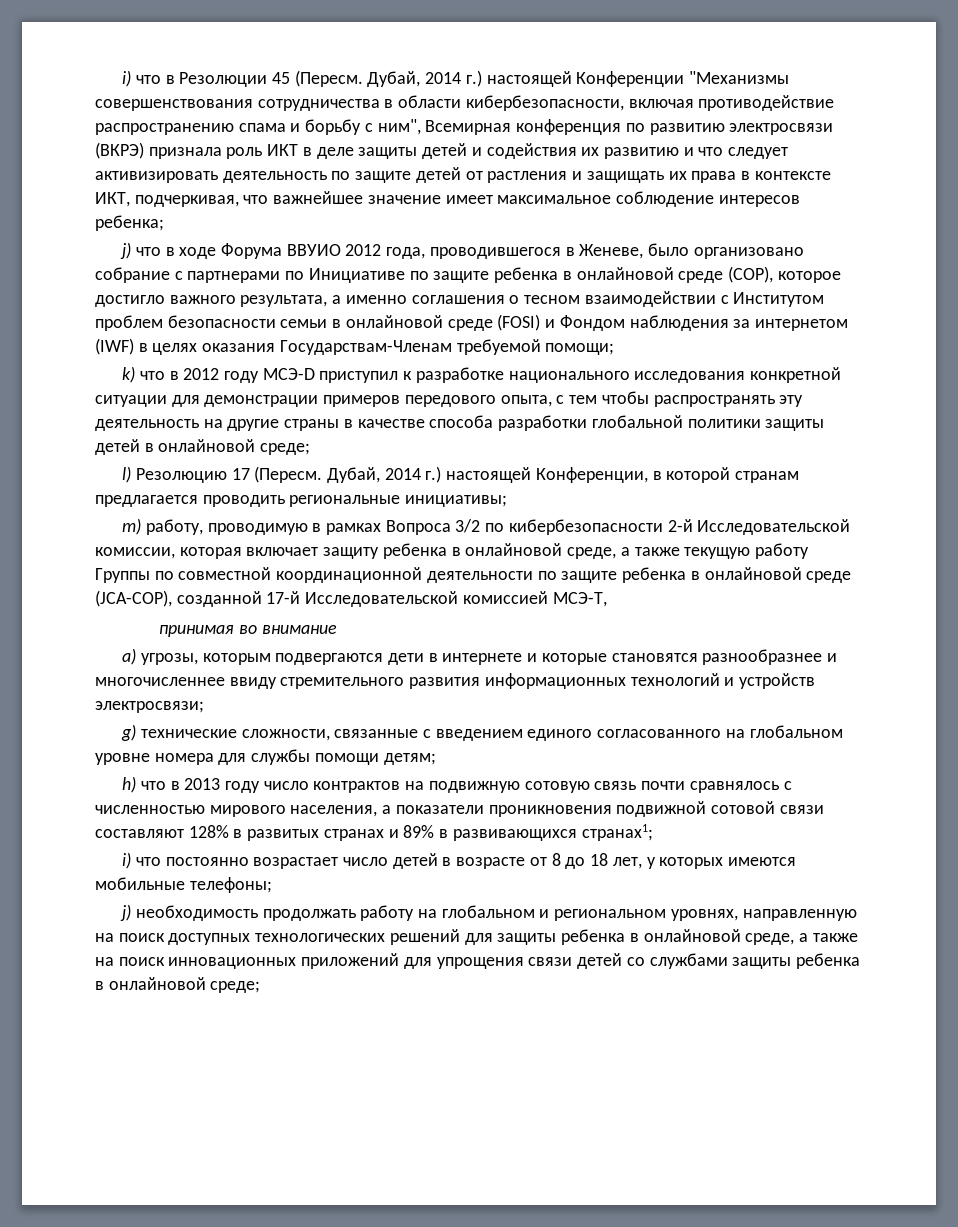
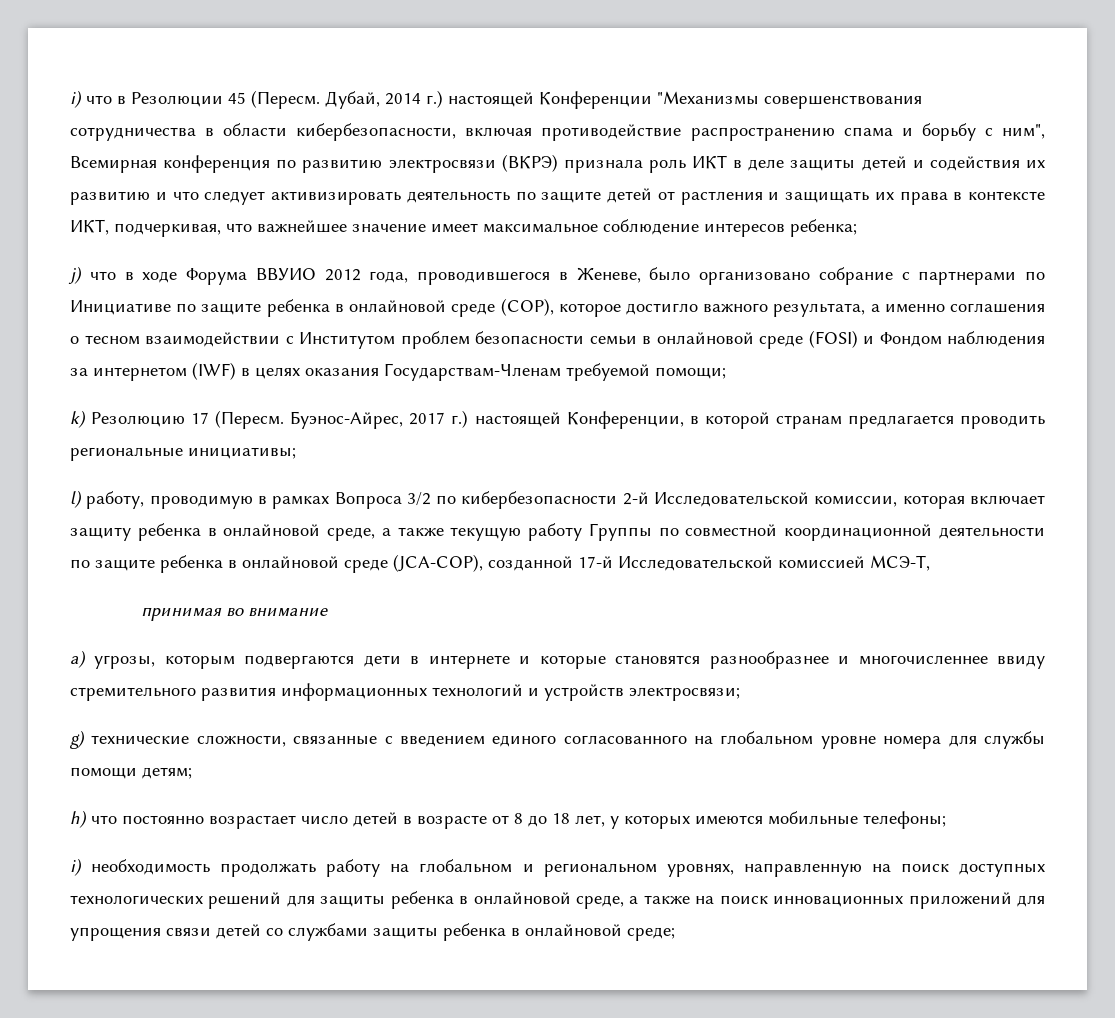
- k) что в 2012 году МСЭ-D приступил к разработке национального исследования конкретной ситуации для демонстрации примеров передового опыта, с тем чтобы распространять эту деятельность на другие страны в качестве способа разработки глобальной политики защиты детей в онлайновой среде;
- l) Резолюцию 17 (Пересм.
+ k) Резолюцию 17 (Пересм.
- Дубай, 2014 г.) настоящей Конференции, в которой странам предлагается проводить региональные инициативы;
+ Буэнос-Айрес, 2017 г.) настоящей Конференции, в которой странам предлагается проводить региональные инициативы;
- m) работу, проводимую в рамках Вопроса 3/2 по кибербезопасности 2-й Исследовательской комиссии, которая включает защиту ребенка в онлайновой среде, а также текущую работу Группы по совместной координационной деятельности по защите ребенка в онлайновой среде (JCA-COP), созданной 17-й Исследовательской комиссией МСЭ-Т,
+ l) работу, проводимую в рамках Вопроса 3/2 по кибербезопасности 2-й Исследовательской комиссии, которая включает защиту ребенка в онлайновой среде, а также текущую работу Группы по совместной координационной деятельности по защите ребенка в онлайновой среде (JCA-COP), созданной 17-й Исследовательской комиссией МСЭ-Т,
- h) что в 2013 году число контрактов на подвижную сотовую связь почти сравнялось с численностью мирового населения, а показатели проникновения подвижной сотовой связи составляют 128% в развитых странах и 89% в развивающихся странах1;
- i) что постоянно возрастает число детей в возрасте от 8 до 18 лет, у которых имеются мобильные телефоны;
+ h) что постоянно возрастает число детей в возрасте от 8 до 18 лет, у которых имеются мобильные телефоны;
- j) необходимость продолжать работу на глобальном и региональном уровнях, направленную на поиск доступных технологических решений для защиты ребенка в онлайновой среде, а также на поиск инновационных приложений для упрощения связи детей со службами защиты ребенка в онлайновой среде;
+ i) необходимость продолжать работу на глобальном и региональном уровнях, направленную на поиск доступных технологических решений для защиты ребенка в онлайновой среде, а также на поиск инновационных приложений для упрощения связи детей со службами защиты ребенка в онлайновой среде;

